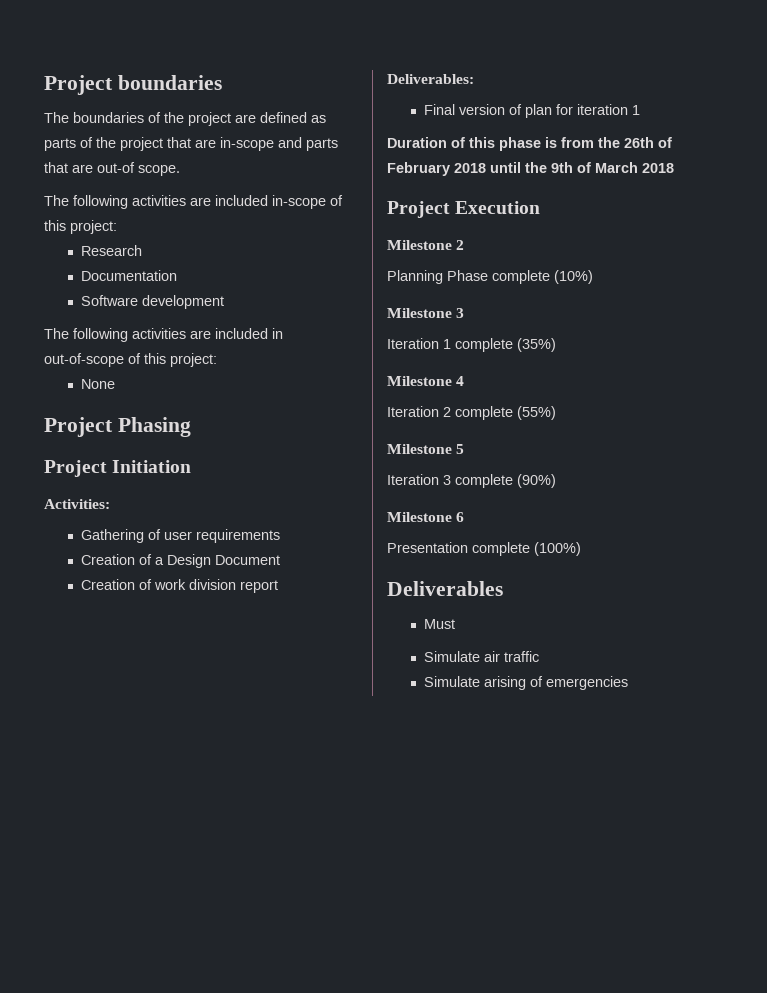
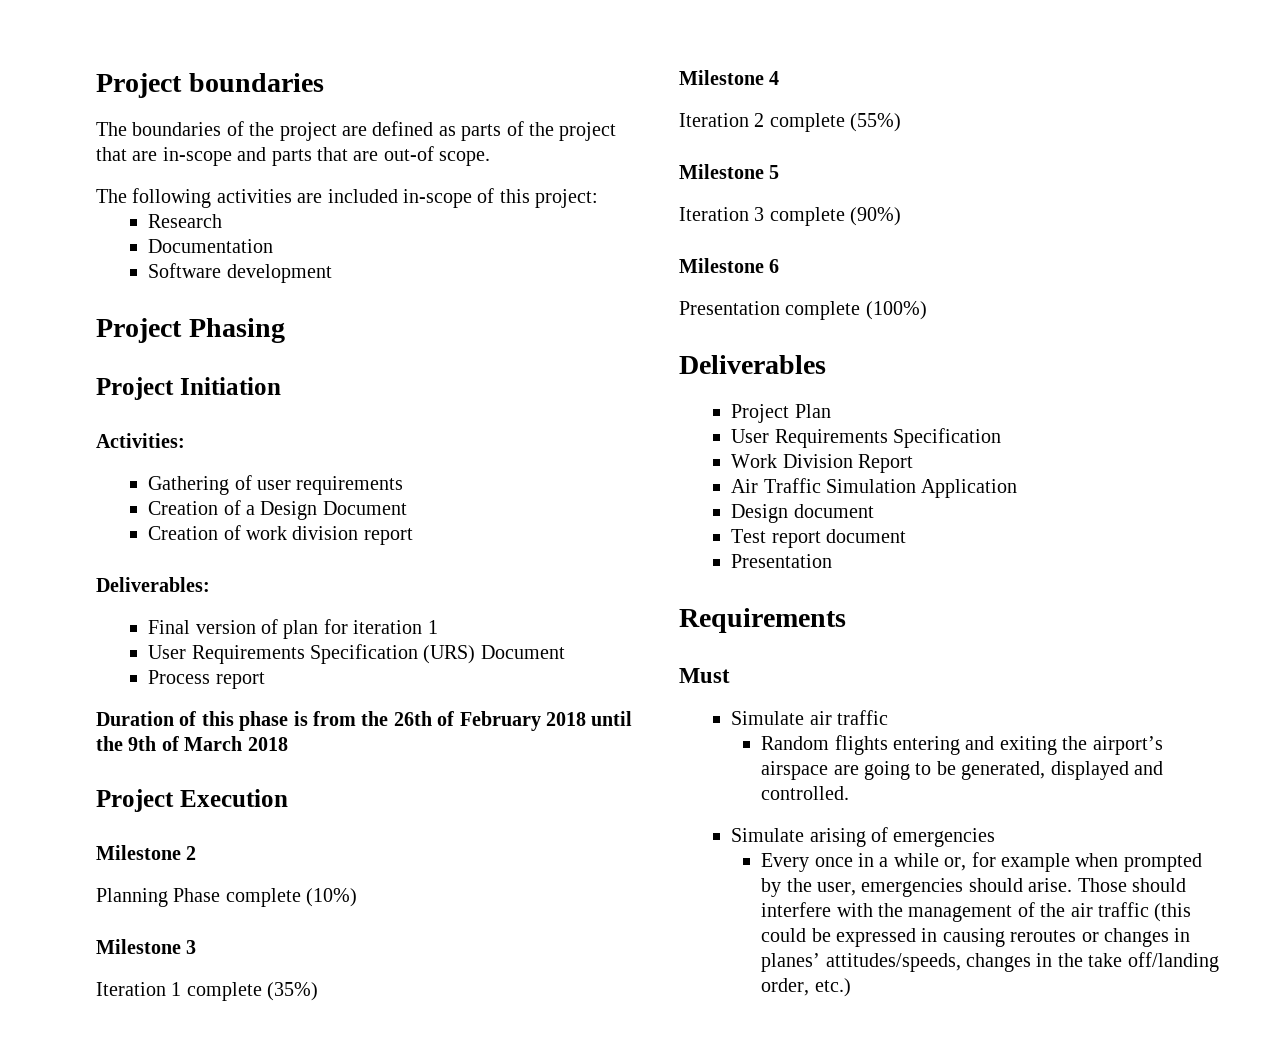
- The following activities are included in out-of-scope of this project:
- None
+ User Requirements Specification (URS) Document
+ Process report
+ Project Plan
+ User Requirements Specification
+ Work Division Report
+ Air Traffic Simulation Application
+ Design document
+ Test report document
+ Presentation
+ Requirements
  Must
  Simulate air traffic
+ Random flights entering and exiting the airport’s airspace are going to be generated, displayed and controlled.
  Simulate arising of emergencies
+ Every once in a while or, for example when prompted by the user, emergencies should arise. Those should interfere with the management of the air traffic (this could be expressed in causing reroutes or changes in planes’ attitudes/speeds, changes in the take off/landing order, etc.)

